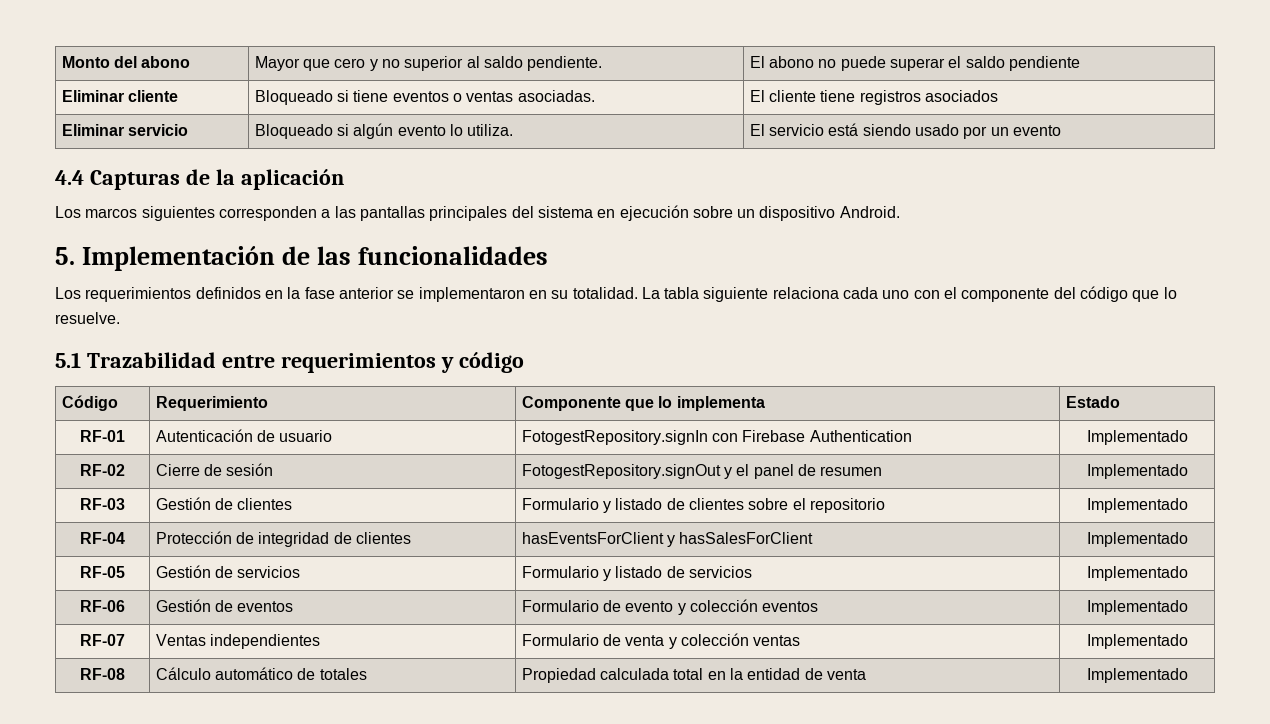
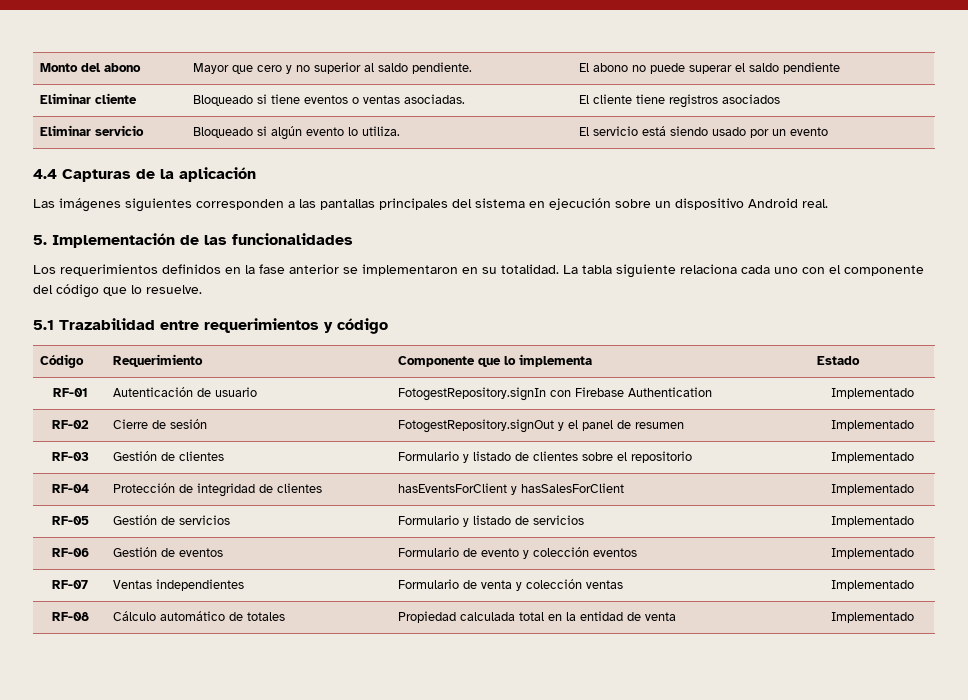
- Los marcos siguientes corresponden a las pantallas principales del sistema en ejecución sobre un dispositivo Android.
+ Las imágenes siguientes corresponden a las pantallas principales del sistema en ejecución sobre un dispositivo Android real.

